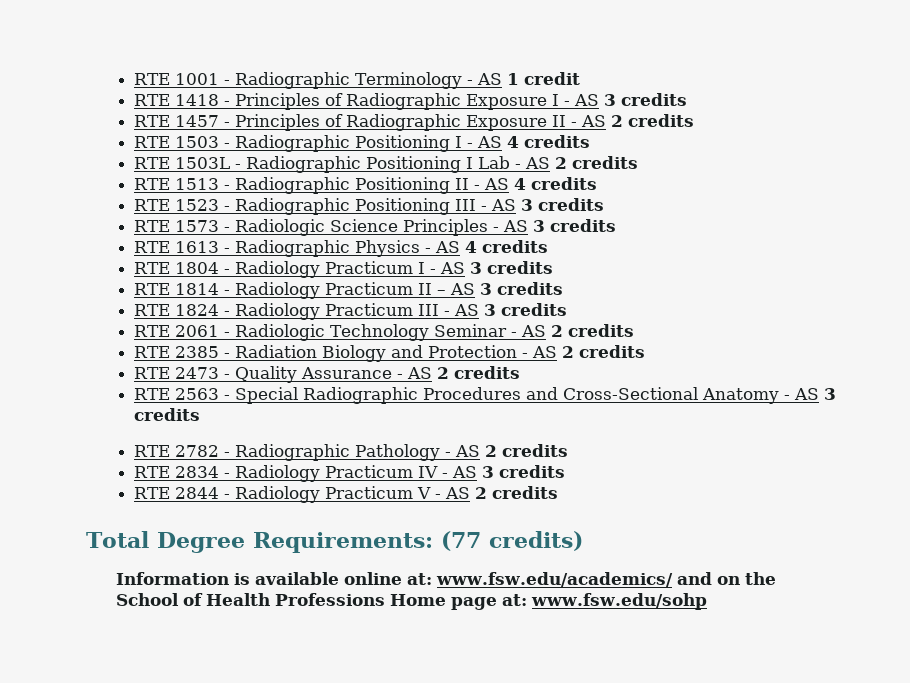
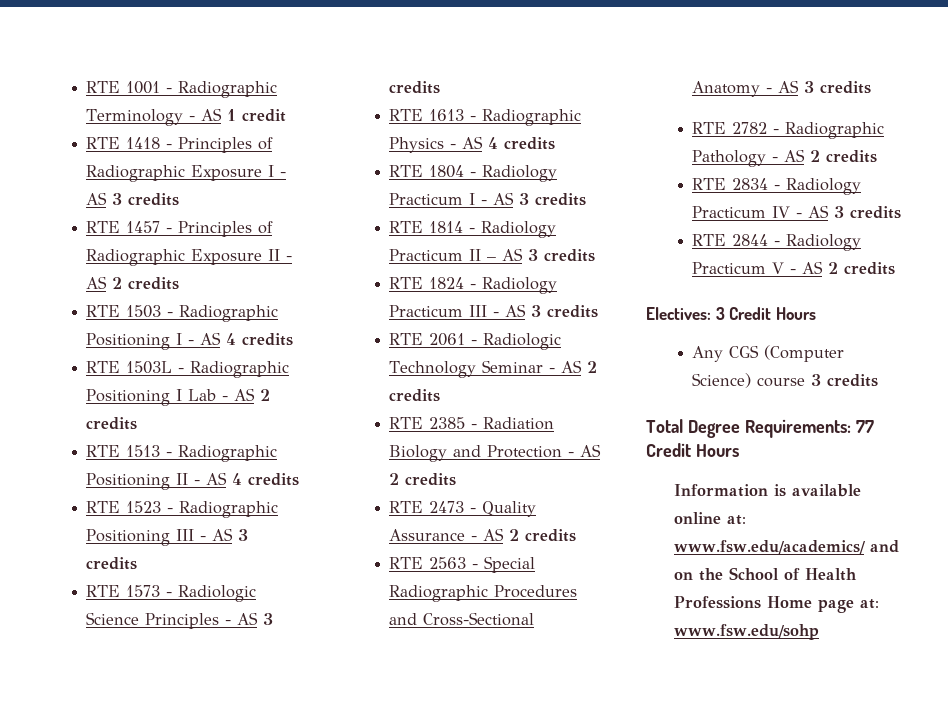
+ Electives: 3 Credit Hours
+ Any CGS (Computer Science) course 3 credits
- Total Degree Requirements: (77 credits)
+ Total Degree Requirements: 77 Credit Hours

